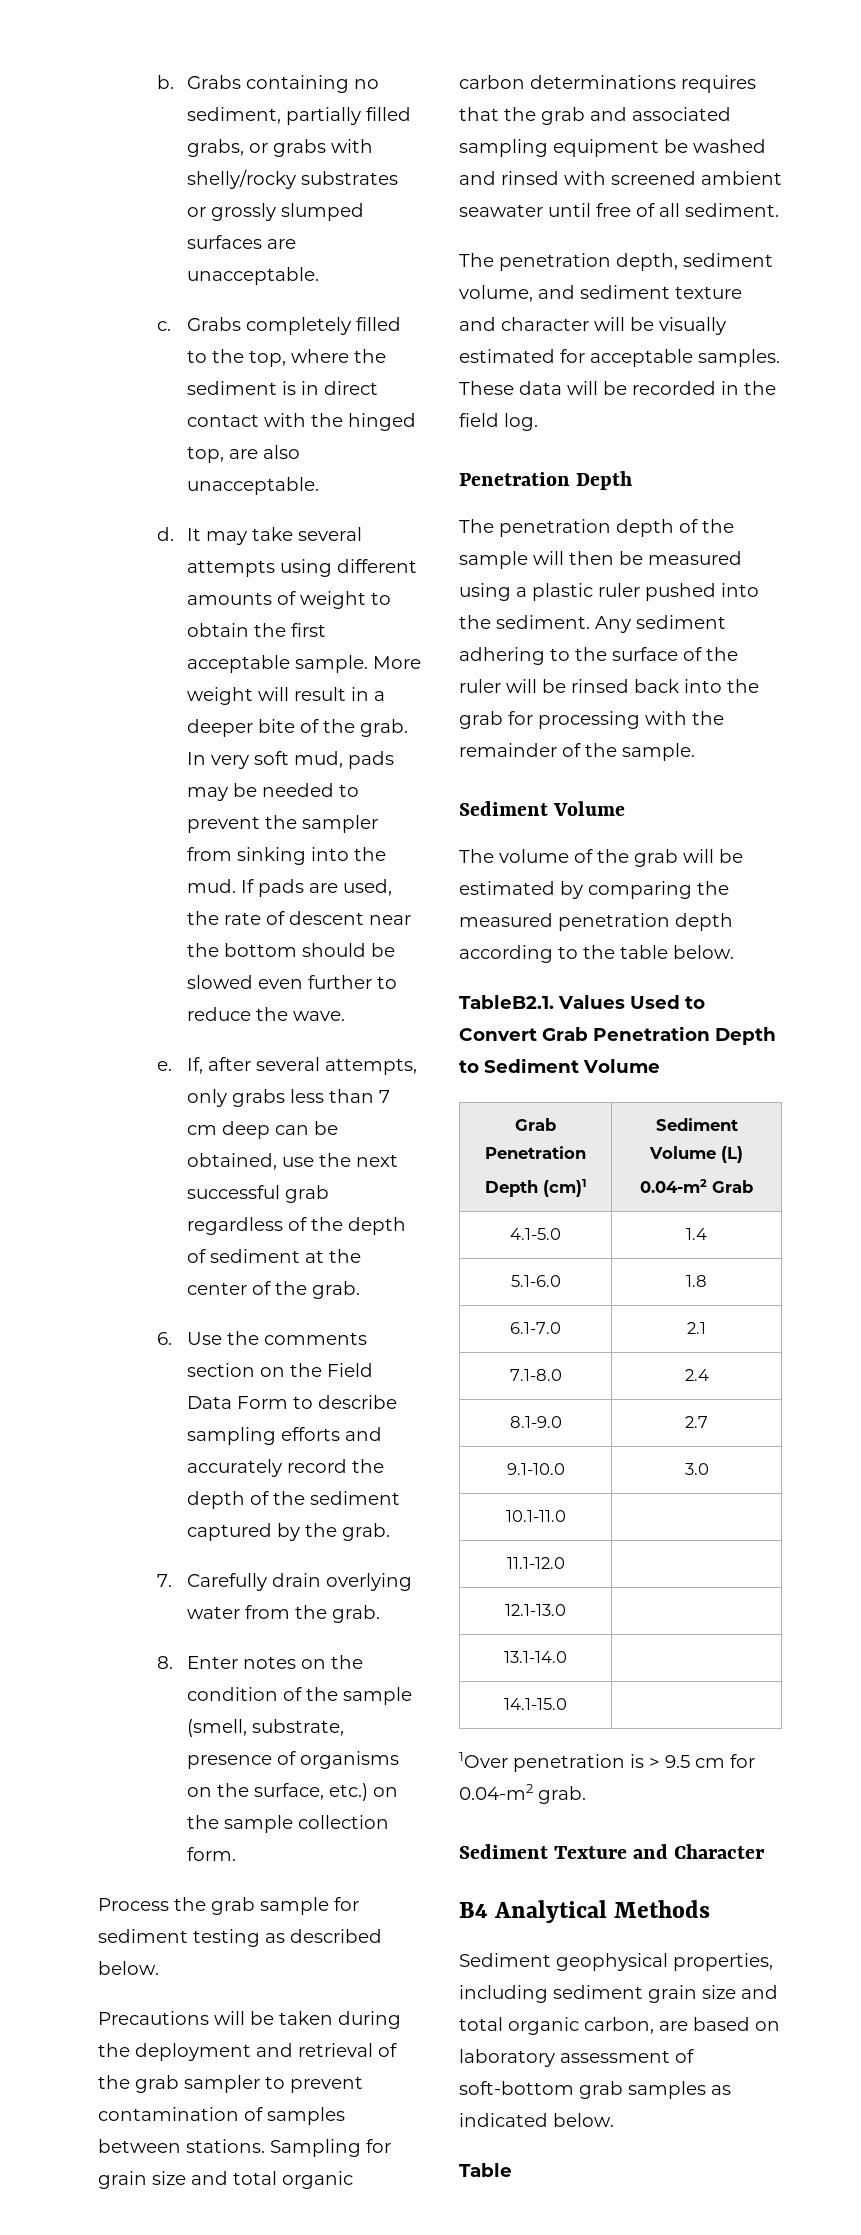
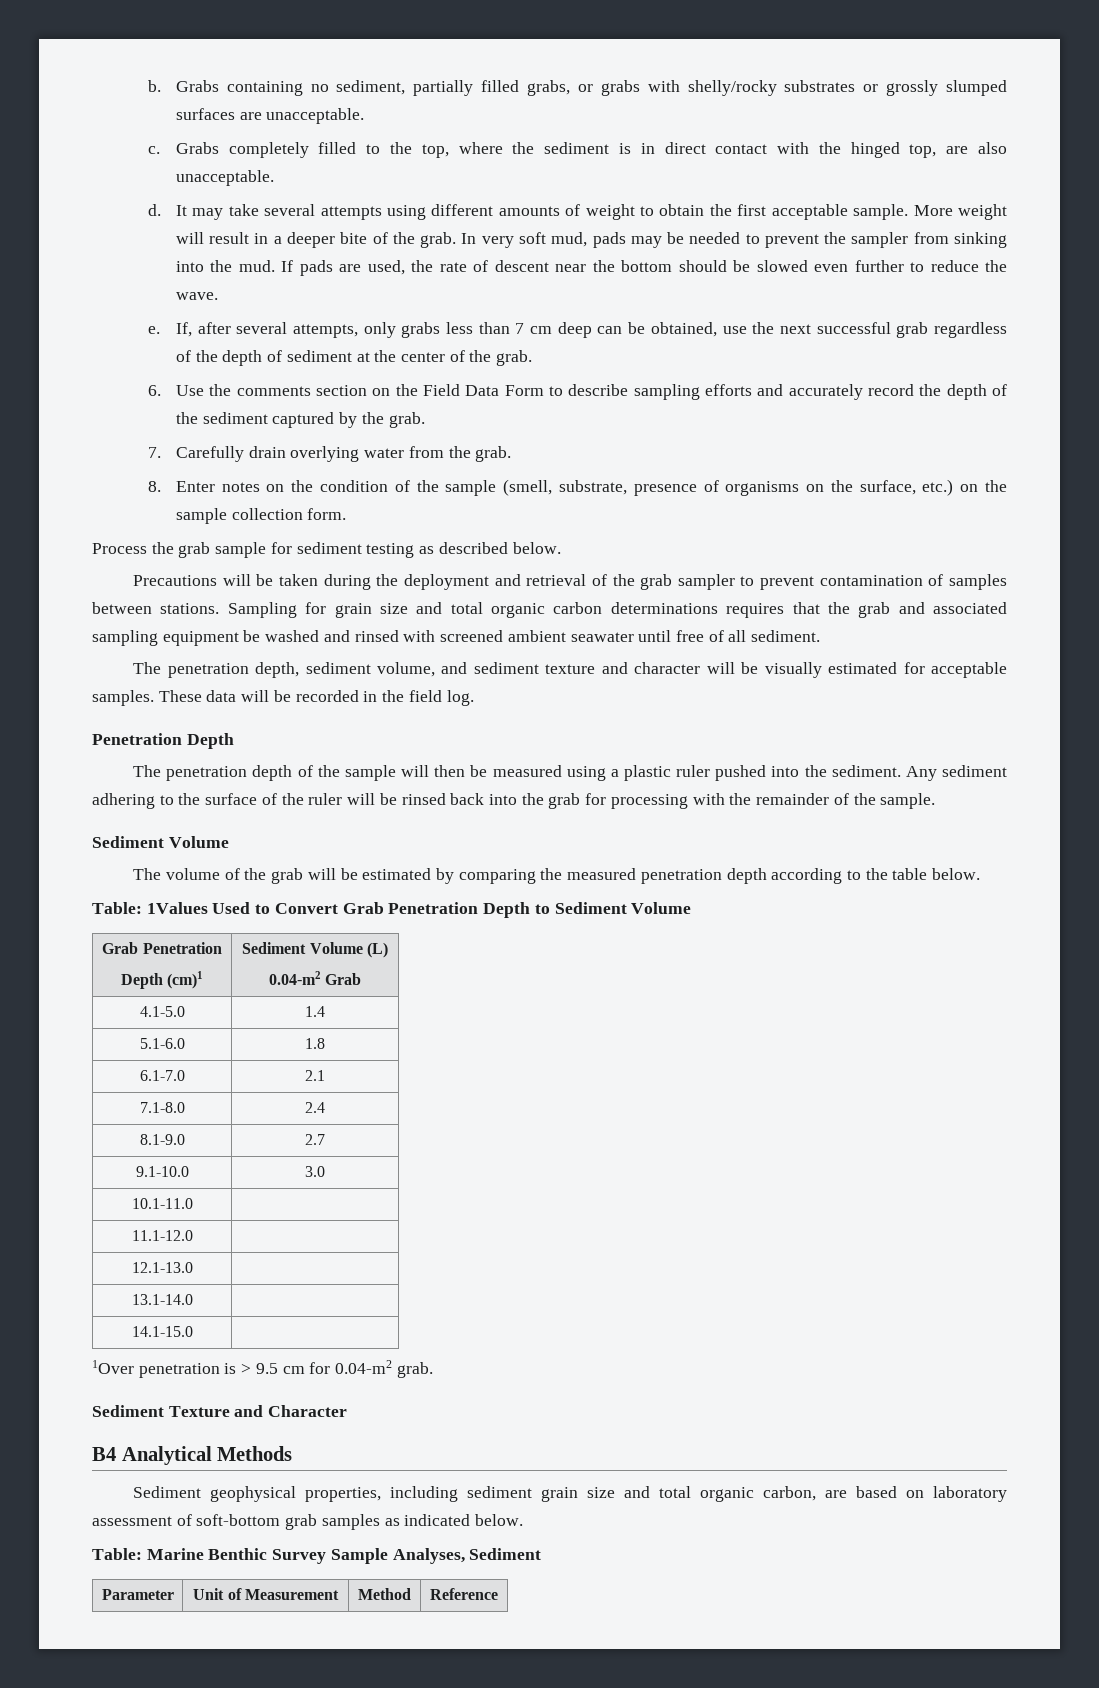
- TableB2.1. Values Used to Convert Grab Penetration Depth to Sediment Volume
+ Table: 1Values Used to Convert Grab Penetration Depth to Sediment Volume
- Table
+ Table: Marine Benthic Survey Sample Analyses, Sediment
+ Parameter | Unit of Measurement | Method | Reference

